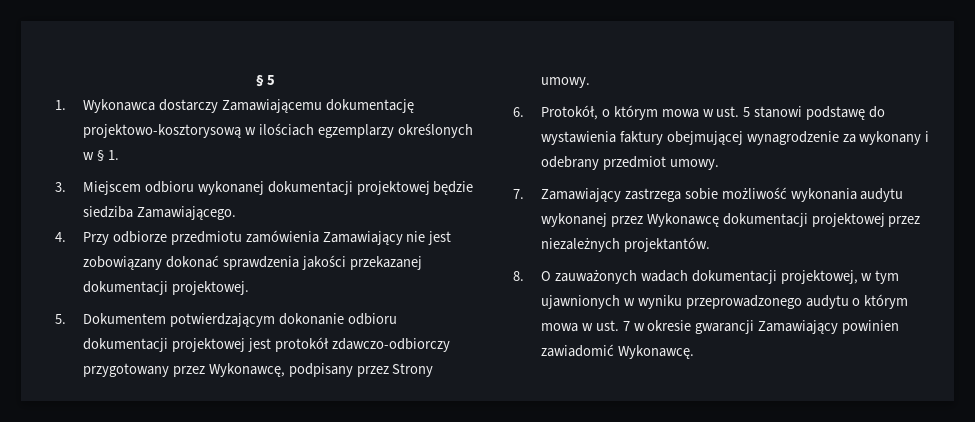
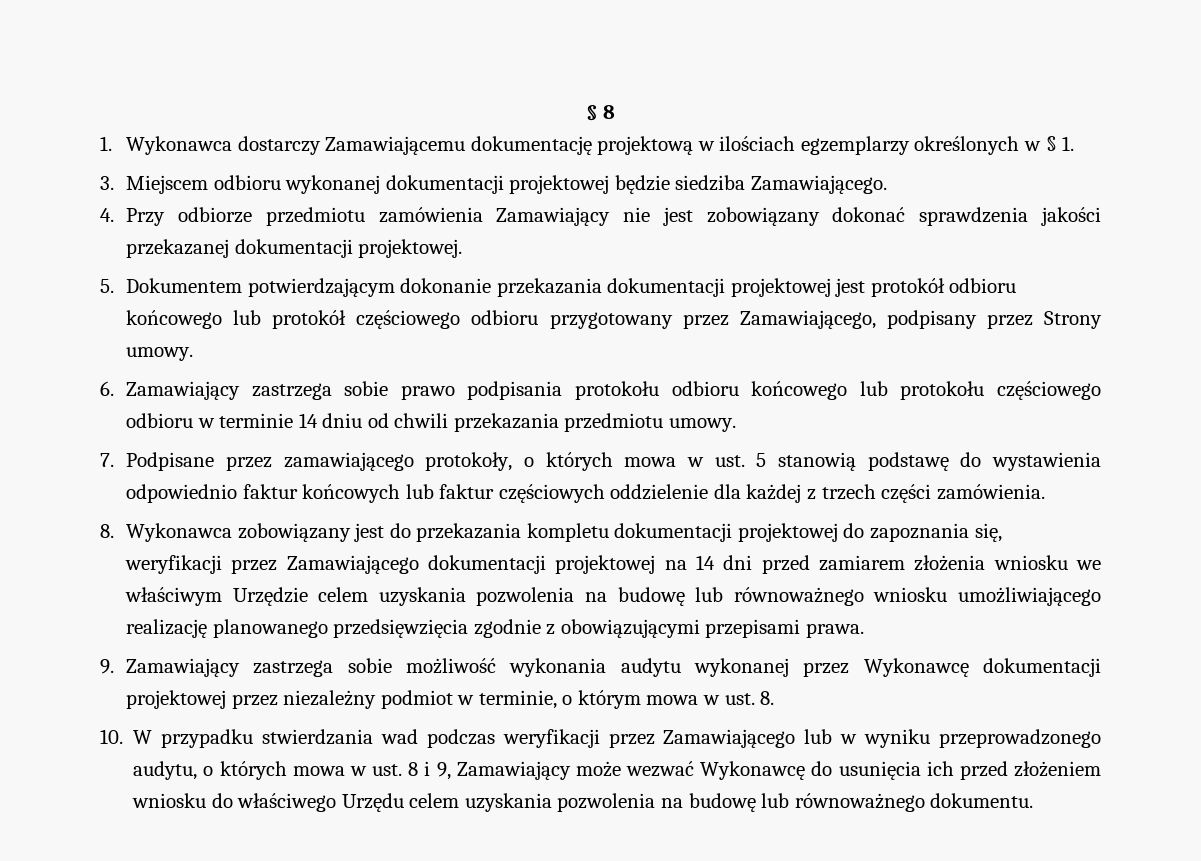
- § 5
+ § 8
- 1. Wykonawca dostarczy Zamawiającemu dokumentację projektowo-kosztorysową w ilościach egzemplarzy określonych w § 1.
+ 1. Wykonawca dostarczy Zamawiającemu dokumentację projektową w ilościach egzemplarzy określonych w § 1.
- 5. Dokumentem potwierdzającym dokonanie odbioru dokumentacji projektowej jest protokół zdawczo-odbiorczy przygotowany przez Wykonawcę, podpisany przez Strony umowy.
+ 5. Dokumentem potwierdzającym dokonanie przekazania dokumentacji projektowej jest protokół odbioru końcowego lub protokół częściowego odbioru przygotowany przez Zamawiającego, podpisany przez Strony umowy.
- 6. Protokół, o którym mowa w ust. 5 stanowi podstawę do wystawienia faktury obejmującej wynagrodzenie za wykonany i odebrany przedmiot umowy.
- 7. Zamawiający zastrzega sobie możliwość wykonania audytu wykonanej przez Wykonawcę dokumentacji projektowej przez niezależnych projektantów.
- 8. O zauważonych wadach dokumentacji projektowej, w tym ujawnionych w wyniku przeprowadzonego audytu o którym mowa w ust. 7 w okresie gwarancji Zamawiający powinien zawiadomić Wykonawcę.
+ 6. Zamawiający zastrzega sobie prawo podpisania protokołu odbioru końcowego lub protokołu częściowego odbioru w terminie 14 dniu od chwili przekazania przedmiotu umowy.
+ 7. Podpisane przez zamawiającego protokoły, o których mowa w ust. 5 stanowią podstawę do wystawienia odpowiednio faktur końcowych lub faktur częściowych oddzielenie dla każdej z trzech części zamówienia.
+ 8. Wykonawca zobowiązany jest do przekazania kompletu dokumentacji projektowej do zapoznania się, weryfikacji przez Zamawiającego dokumentacji projektowej na 14 dni przed zamiarem złożenia wniosku we właściwym Urzędzie celem uzyskania pozwolenia na budowę lub równoważnego wniosku umożliwiającego realizację planowanego przedsięwzięcia zgodnie z obowiązującymi przepisami prawa.
+ 9. Zamawiający zastrzega sobie możliwość wykonania audytu wykonanej przez Wykonawcę dokumentacji projektowej przez niezależny podmiot w terminie, o którym mowa w ust. 8.
+ 10. W przypadku stwierdzania wad podczas weryfikacji przez Zamawiającego lub w wyniku przeprowadzonego audytu, o których mowa w ust. 8 i 9, Zamawiający może wezwać Wykonawcę do usunięcia ich przed złożeniem wniosku do właściwego Urzędu celem uzyskania pozwolenia na budowę lub równoważnego dokumentu.

